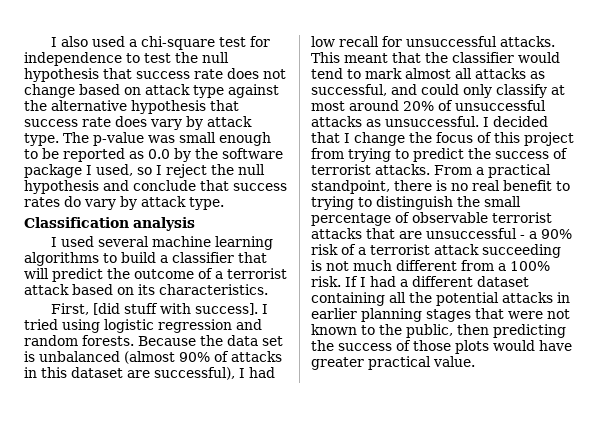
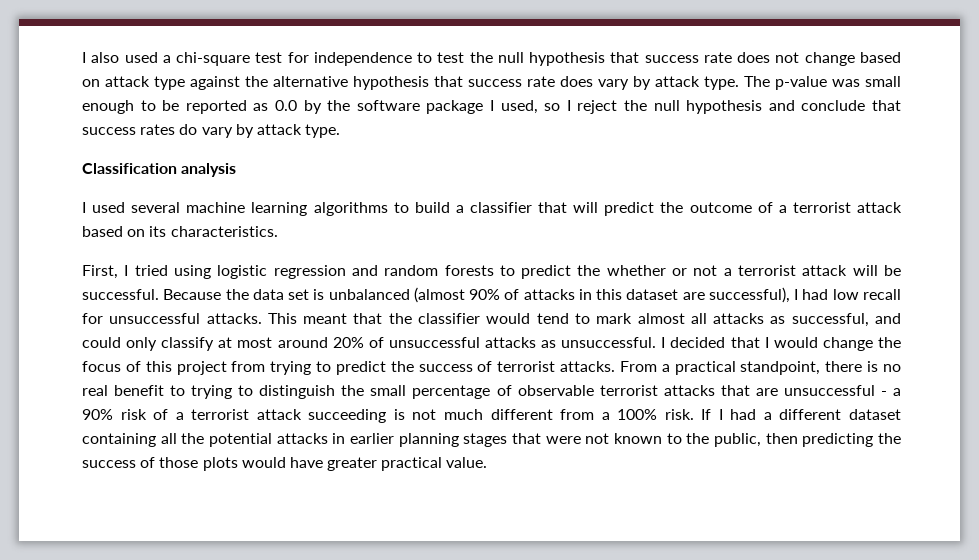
- First, [did stuff with success]. I tried using logistic regression and random forests.
+ First, I tried using logistic regression and random forests to predict the whether or not a terrorist attack will be successful.
- I decided that I change the focus of this project from trying to predict the success of terrorist attacks.
+ I decided that I would change the focus of this project from trying to predict the success of terrorist attacks.

